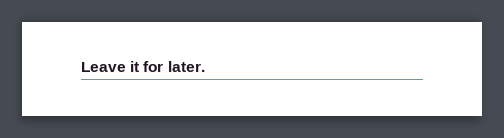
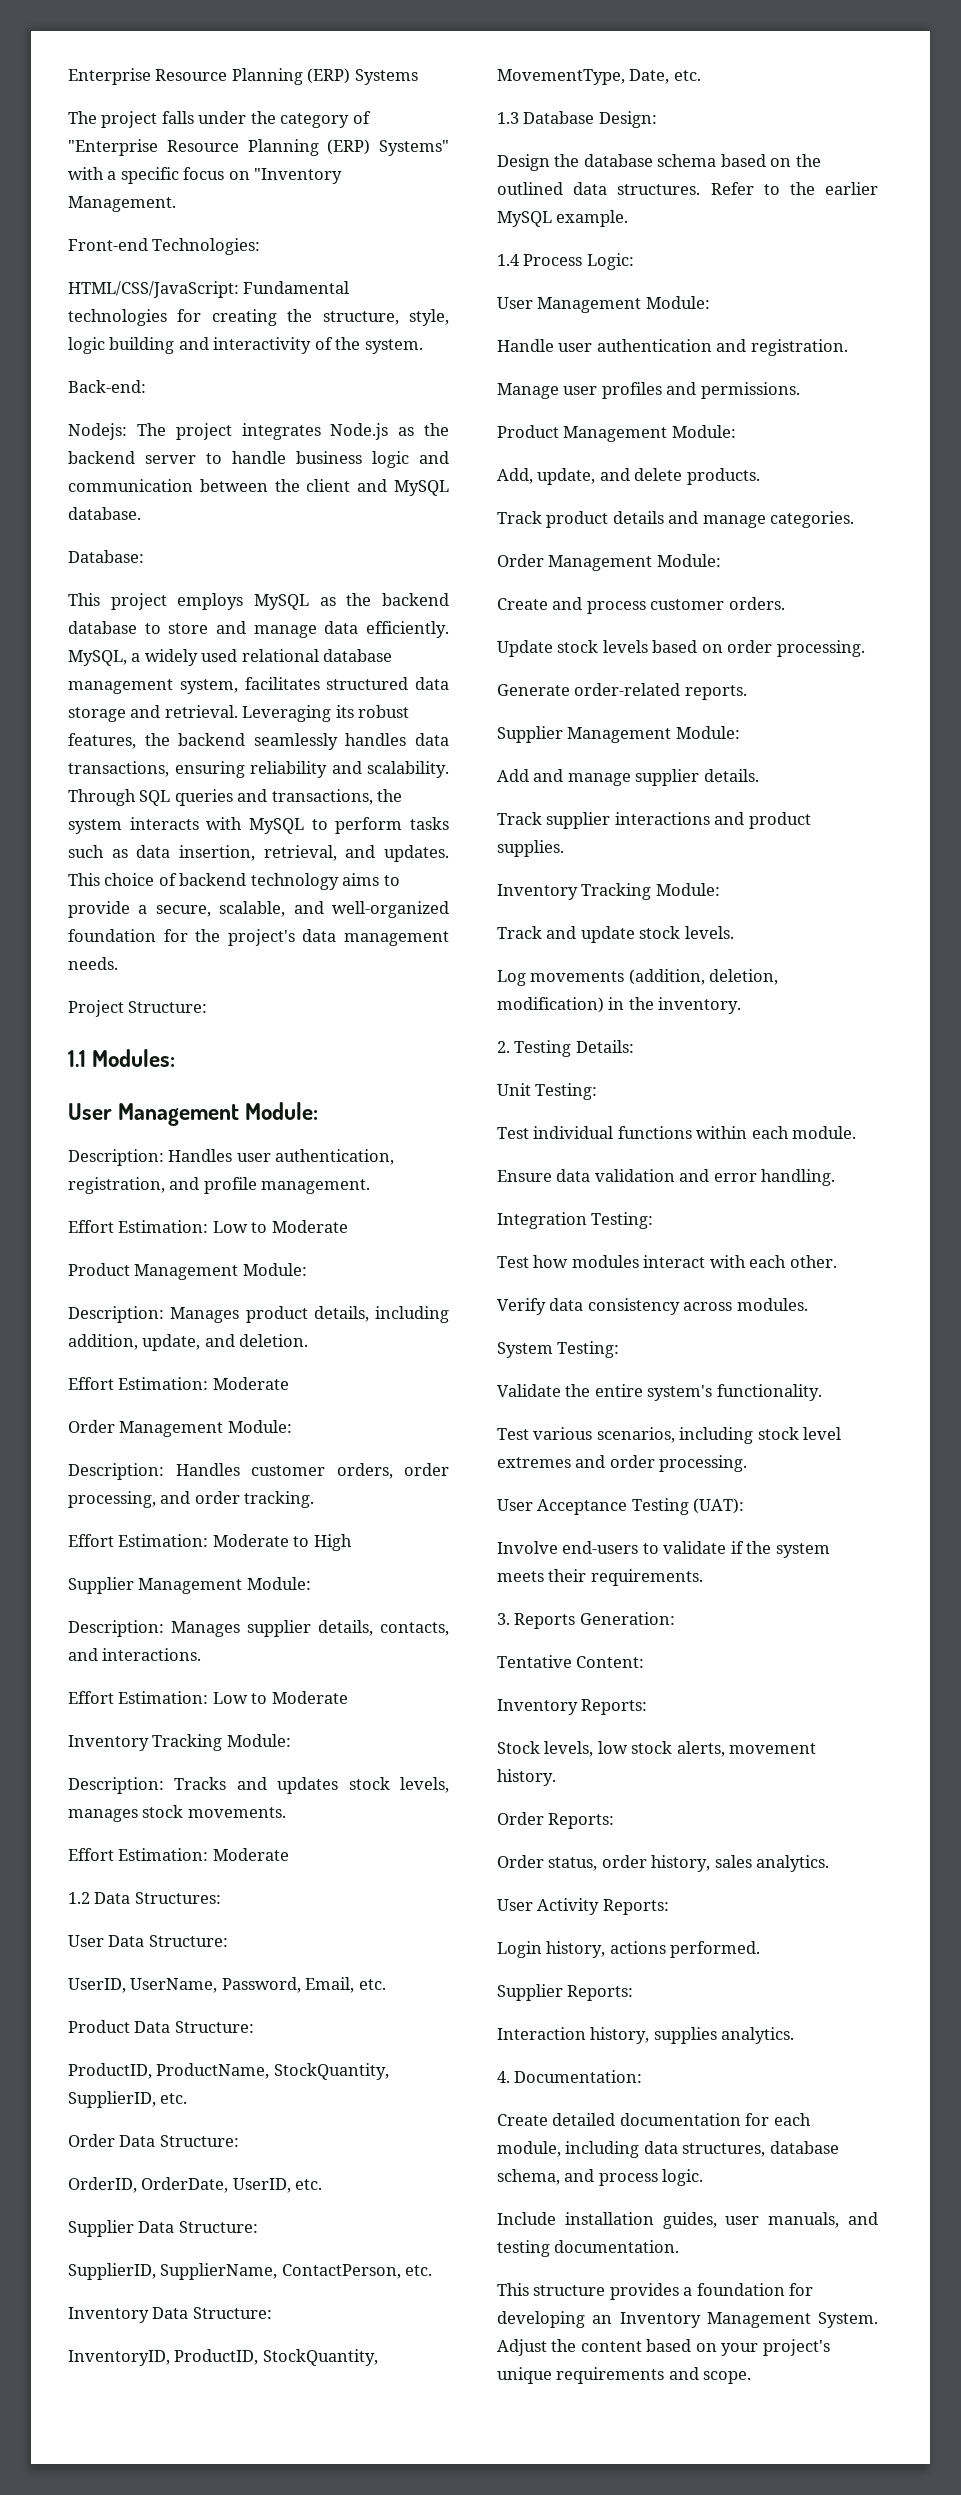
- Leave it for later.
+ Enterprise Resource Planning (ERP) Systems
+ The project falls under the category of "Enterprise Resource Planning (ERP) Systems" with a specific focus on "Inventory Management.
+ Front-end Technologies:
+ HTML/CSS/JavaScript: Fundamental technologies for creating the structure, style, logic building and interactivity of the system.
+ Back-end:
+ Nodejs: The project integrates Node.js as the backend server to handle business logic and communication between the client and MySQL database.
+ Database:
+ This project employs MySQL as the backend database to store and manage data efficiently. MySQL, a widely used relational database management system, facilitates structured data storage and retrieval. Leveraging its robust features, the backend seamlessly handles data transactions, ensuring reliability and scalability. Through SQL queries and transactions, the system interacts with MySQL to perform tasks such as data insertion, retrieval, and updates. This choice of backend technology aims to provide a secure, scalable, and well-organized foundation for the project's data management needs.
+ Project Structure:
+ 1.1 Modules:
+ User Management Module:
+ Description: Handles user authentication, registration, and profile management.
+ Effort Estimation: Low to Moderate
+ Product Management Module:
+ Description: Manages product details, including addition, update, and deletion.
+ Effort Estimation: Moderate
+ Order Management Module:
+ Description: Handles customer orders, order processing, and order tracking.
+ Effort Estimation: Moderate to High
+ Supplier Management Module:
+ Description: Manages supplier details, contacts, and interactions.
+ Effort Estimation: Low to Moderate
+ Inventory Tracking Module:
+ Description: Tracks and updates stock levels, manages stock movements.
+ Effort Estimation: Moderate
+ 1.2 Data Structures:
+ User Data Structure:
+ UserID, UserName, Password, Email, etc.
+ Product Data Structure:
+ ProductID, ProductName, StockQuantity, SupplierID, etc.
+ Order Data Structure:
+ OrderID, OrderDate, UserID, etc.
+ Supplier Data Structure:
+ SupplierID, SupplierName, ContactPerson, etc.
+ Inventory Data Structure:
+ InventoryID, ProductID, StockQuantity, MovementType, Date, etc.
+ 1.3 Database Design:
+ Design the database schema based on the outlined data structures. Refer to the earlier MySQL example.
+ 1.4 Process Logic:
+ User Management Module:
+ Handle user authentication and registration.
+ Manage user profiles and permissions.
+ Product Management Module:
+ Add, update, and delete products.
+ Track product details and manage categories.
+ Order Management Module:
+ Create and process customer orders.
+ Update stock levels based on order processing.
+ Generate order-related reports.
+ Supplier Management Module:
+ Add and manage supplier details.
+ Track supplier interactions and product supplies.
+ Inventory Tracking Module:
+ Track and update stock levels.
+ Log movements (addition, deletion, modification) in the inventory.
+ 2. Testing Details:
+ Unit Testing:
+ Test individual functions within each module.
+ Ensure data validation and error handling.
+ Integration Testing:
+ Test how modules interact with each other.
+ Verify data consistency across modules.
+ System Testing:
+ Validate the entire system's functionality.
+ Test various scenarios, including stock level extremes and order processing.
+ User Acceptance Testing (UAT):
+ Involve end-users to validate if the system meets their requirements.
+ 3. Reports Generation:
+ Tentative Content:
+ Inventory Reports:
+ Stock levels, low stock alerts, movement history.
+ Order Reports:
+ Order status, order history, sales analytics.
+ User Activity Reports:
+ Login history, actions performed.
+ Supplier Reports:
+ Interaction history, supplies analytics.
+ 4. Documentation:
+ Create detailed documentation for each module, including data structures, database schema, and process logic.
+ Include installation guides, user manuals, and testing documentation.
+ This structure provides a foundation for developing an Inventory Management System. Adjust the content based on your project's unique requirements and scope.

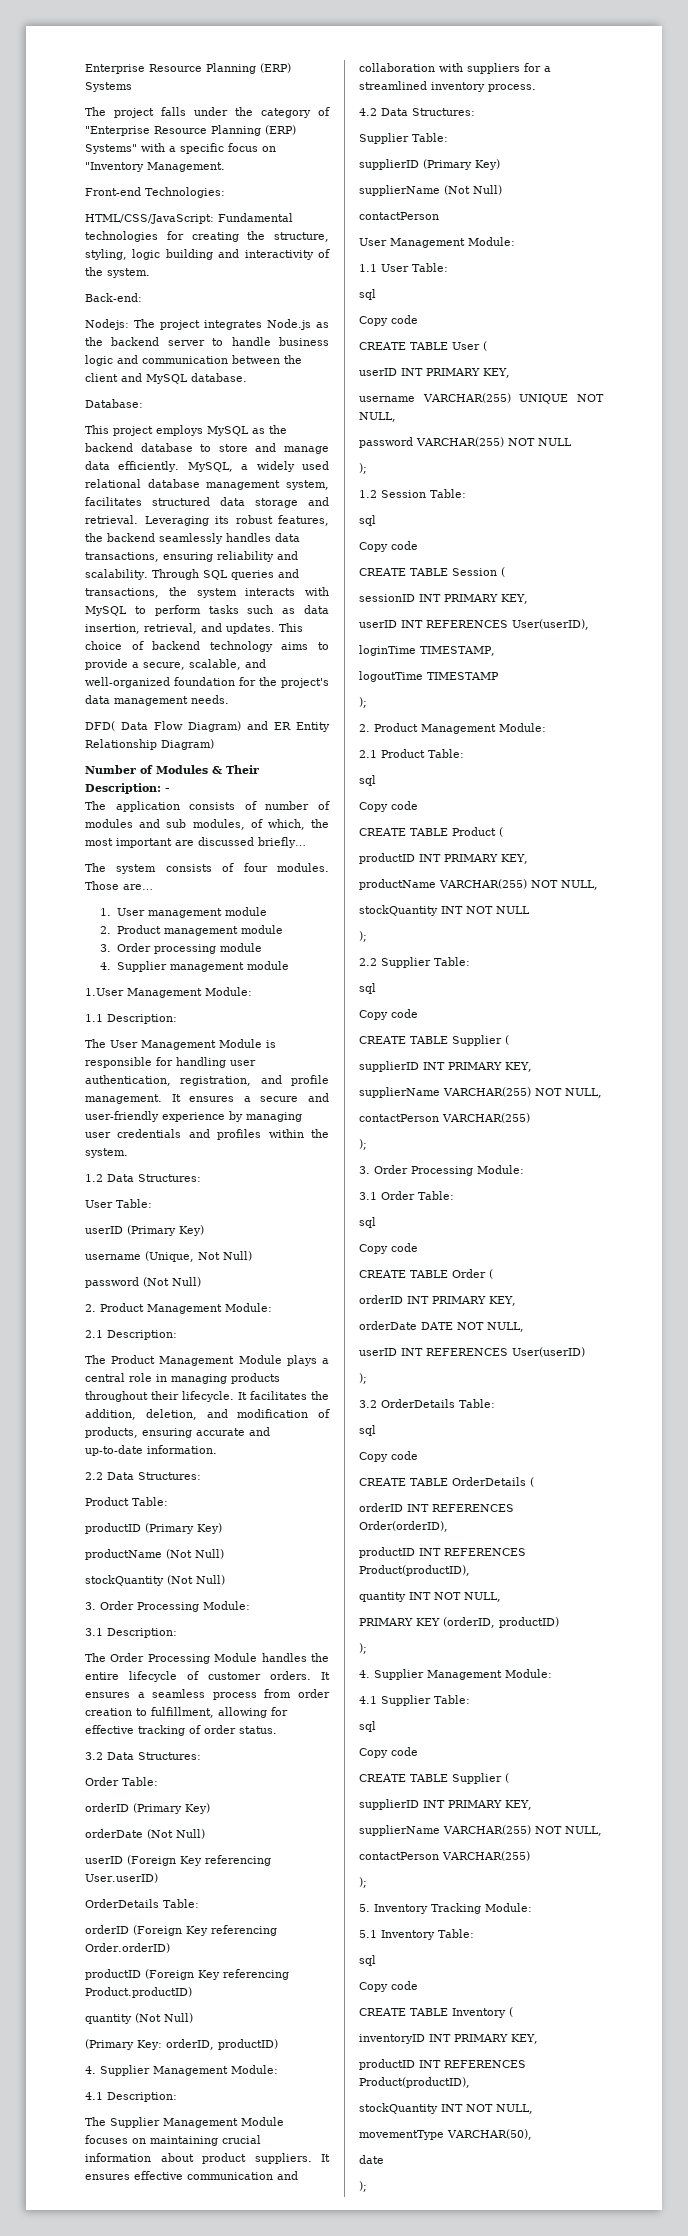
- HTML/CSS/JavaScript: Fundamental technologies for creating the structure, style, logic building and interactivity of the system.
+ HTML/CSS/JavaScript: Fundamental technologies for creating the structure, styling, logic building and interactivity of the system.
- Project Structure:
- 1.1 Modules:
+ DFD( Data Flow Diagram) and ER Entity Relationship Diagram)
+ Number of Modules & Their Description: -
+ The application consists of number of modules and sub modules, of which, the most important are discussed briefly…
+ The system consists of four modules. Those are…
+ 1. User management module
+ 2. Product management module
+ 3. Order processing module
+ 4. Supplier management module
+ 1.User Management Module:
+ 1.1 Description:
+ The User Management Module is responsible for handling user authentication, registration, and profile management. It ensures a secure and user-friendly experience by managing user credentials and profiles within the system.
+ 1.2 Data Structures:
+ User Table:
+ userID (Primary Key)
+ username (Unique, Not Null)
+ password (Not Null)
+ 2. Product Management Module:
+ 2.1 Description:
+ The Product Management Module plays a central role in managing products throughout their lifecycle. It facilitates the addition, deletion, and modification of products, ensuring accurate and up-to-date information.
+ 2.2 Data Structures:
+ Product Table:
+ productID (Primary Key)
+ productName (Not Null)
+ stockQuantity (Not Null)
+ 3. Order Processing Module:
+ 3.1 Description:
+ The Order Processing Module handles the entire lifecycle of customer orders. It ensures a seamless process from order creation to fulfillment, allowing for effective tracking of order status.
+ 3.2 Data Structures:
+ Order Table:
+ orderID (Primary Key)
+ orderDate (Not Null)
+ userID (Foreign Key referencing User.userID)
+ OrderDetails Table:
+ orderID (Foreign Key referencing Order.orderID)
+ productID (Foreign Key referencing Product.productID)
+ quantity (Not Null)
+ (Primary Key: orderID, productID)
+ 4. Supplier Management Module:
+ 4.1 Description:
+ The Supplier Management Module focuses on maintaining crucial information about product suppliers. It ensures effective communication and collaboration with suppliers for a streamlined inventory process.
+ 4.2 Data Structures:
+ Supplier Table:
+ supplierID (Primary Key)
+ supplierName (Not Null)
+ contactPerson
  User Management Module:
- Description: Handles user authentication, registration, and profile management.
- Effort Estimation: Low to Moderate
- Product Management Module:
- Description: Manages product details, including addition, update, and deletion.
- Effort Estimation: Moderate
- Order Management Module:
- Description: Handles customer orders, order processing, and order tracking.
- Effort Estimation: Moderate to High
- Supplier Management Module:
- Description: Manages supplier details, contacts, and interactions.
- Effort Estimation: Low to Moderate
- Inventory Tracking Module:
- Description: Tracks and updates stock levels, manages stock movements.
- Effort Estimation: Moderate
- 1.2 Data Structures:
- User Data Structure:
- UserID, UserName, Password, Email, etc.
- Product Data Structure:
- ProductID, ProductName, StockQuantity, SupplierID, etc.
- Order Data Structure:
- OrderID, OrderDate, UserID, etc.
- Supplier Data Structure:
- SupplierID, SupplierName, ContactPerson, etc.
- Inventory Data Structure:
- InventoryID, ProductID, StockQuantity, MovementType, Date, etc.
- 1.3 Database Design:
- Design the database schema based on the outlined data structures. Refer to the earlier MySQL example.
- 1.4 Process Logic:
- User Management Module:
- Handle user authentication and registration.
- Manage user profiles and permissions.
- Product Management Module:
- Add, update, and delete products.
- Track product details and manage categories.
- Order Management Module:
- Create and process customer orders.
- Update stock levels based on order processing.
- Generate order-related reports.
- Supplier Management Module:
- Add and manage supplier details.
- Track supplier interactions and product supplies.
- Inventory Tracking Module:
- Track and update stock levels.
- Log movements (addition, deletion, modification) in the inventory.
- 2. Testing Details:
- Unit Testing:
- Test individual functions within each module.
- Ensure data validation and error handling.
- Integration Testing:
- Test how modules interact with each other.
- Verify data consistency across modules.
- System Testing:
- Validate the entire system's functionality.
- Test various scenarios, including stock level extremes and order processing.
- User Acceptance Testing (UAT):
- Involve end-users to validate if the system meets their requirements.
- 3. Reports Generation:
- Tentative Content:
- Inventory Reports:
- Stock levels, low stock alerts, movement history.
- Order Reports:
- Order status, order history, sales analytics.
- User Activity Reports:
- Login history, actions performed.
- Supplier Reports:
- Interaction history, supplies analytics.
- 4. Documentation:
- Create detailed documentation for each module, including data structures, database schema, and process logic.
- Include installation guides, user manuals, and testing documentation.
- This structure provides a foundation for developing an Inventory Management System. Adjust the content based on your project's unique requirements and scope.
+ 1.1 User Table:
+ sql
+ Copy code
+ CREATE TABLE User (
+ userID INT PRIMARY KEY,
+ username VARCHAR(255) UNIQUE NOT NULL,
+ password VARCHAR(255) NOT NULL
+ );
+ 1.2 Session Table:
+ sql
+ Copy code
+ CREATE TABLE Session (
+ sessionID INT PRIMARY KEY,
+ userID INT REFERENCES User(userID),
+ loginTime TIMESTAMP,
+ logoutTime TIMESTAMP
+ );
+ 2. Product Management Module:
+ 2.1 Product Table:
+ sql
+ Copy code
+ CREATE TABLE Product (
+ productID INT PRIMARY KEY,
+ productName VARCHAR(255) NOT NULL,
+ stockQuantity INT NOT NULL
+ );
+ 2.2 Supplier Table:
+ sql
+ Copy code
+ CREATE TABLE Supplier (
+ supplierID INT PRIMARY KEY,
+ supplierName VARCHAR(255) NOT NULL,
+ contactPerson VARCHAR(255)
+ );
+ 3. Order Processing Module:
+ 3.1 Order Table:
+ sql
+ Copy code
+ CREATE TABLE Order (
+ orderID INT PRIMARY KEY,
+ orderDate DATE NOT NULL,
+ userID INT REFERENCES User(userID)
+ );
+ 3.2 OrderDetails Table:
+ sql
+ Copy code
+ CREATE TABLE OrderDetails (
+ orderID INT REFERENCES Order(orderID),
+ productID INT REFERENCES Product(productID),
+ quantity INT NOT NULL,
+ PRIMARY KEY (orderID, productID)
+ );
+ 4. Supplier Management Module:
+ 4.1 Supplier Table:
+ sql
+ Copy code
+ CREATE TABLE Supplier (
+ supplierID INT PRIMARY KEY,
+ supplierName VARCHAR(255) NOT NULL,
+ contactPerson VARCHAR(255)
+ );
+ 5. Inventory Tracking Module:
+ 5.1 Inventory Table:
+ sql
+ Copy code
+ CREATE TABLE Inventory (
+ inventoryID INT PRIMARY KEY,
+ productID INT REFERENCES Product(productID),
+ stockQuantity INT NOT NULL,
+ movementType VARCHAR(50),
+ date
+ );

